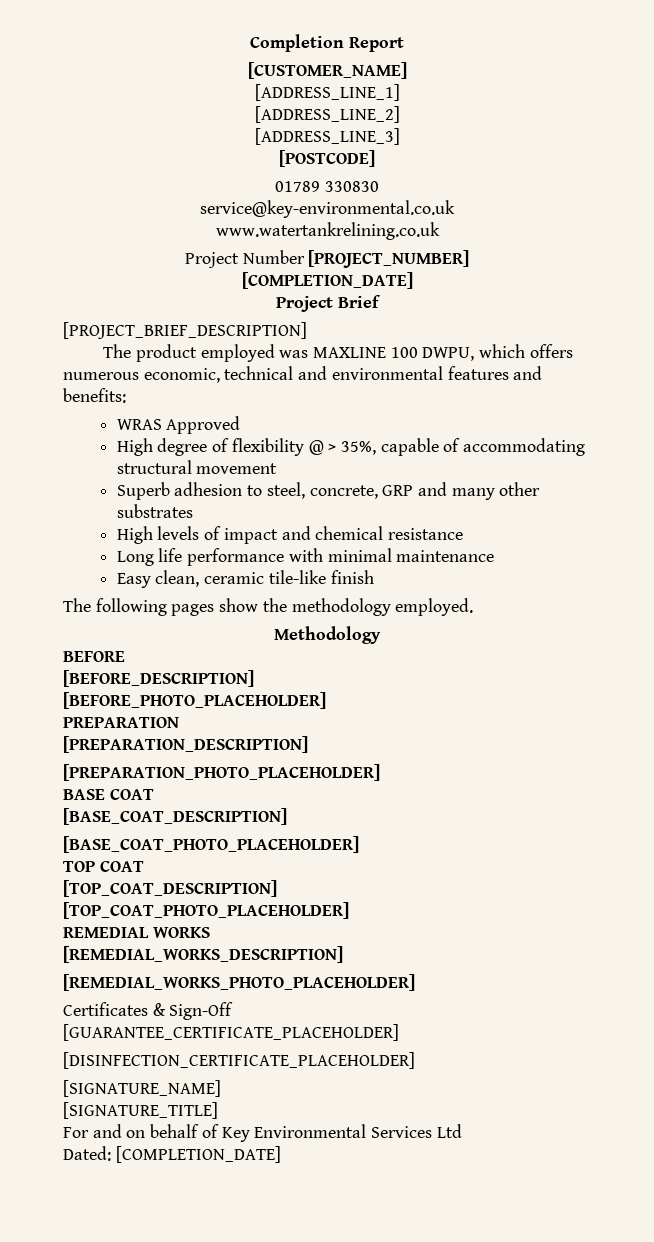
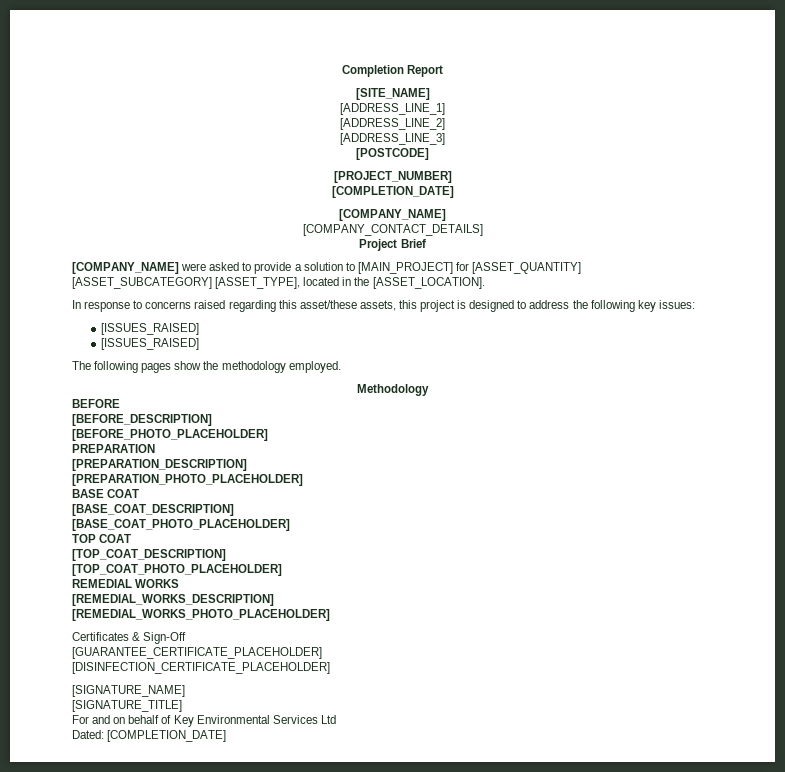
- [CUSTOMER_NAME]
+ [SITE_NAME]
- 01789 330830
- service@key-environmental.co.uk
- www.watertankrelining.co.uk
- Project Number [PROJECT_NUMBER]
+ [PROJECT_NUMBER]
  [COMPLETION_DATE]
+ [COMPANY_NAME]
+ [COMPANY_CONTACT_DETAILS]
- [PROJECT_BRIEF_DESCRIPTION]
- The product employed was MAXLINE 100 DWPU, which offers numerous economic, technical and environmental features and benefits:
- WRAS Approved
- High degree of flexibility @ > 35%, capable of accommodating structural movement
- Superb adhesion to steel, concrete, GRP and many other substrates
- High levels of impact and chemical resistance
- Long life performance with minimal maintenance
- Easy clean, ceramic tile-like finish
+ [COMPANY_NAME] were asked to provide a solution to [MAIN_PROJECT] for [ASSET_QUANTITY] [ASSET_SUBCATEGORY] [ASSET_TYPE], located in the [ASSET_LOCATION].
+ In response to concerns raised regarding this asset/these assets, this project is designed to address the following key issues:
+ [ISSUES_RAISED]
+ [ISSUES_RAISED]

